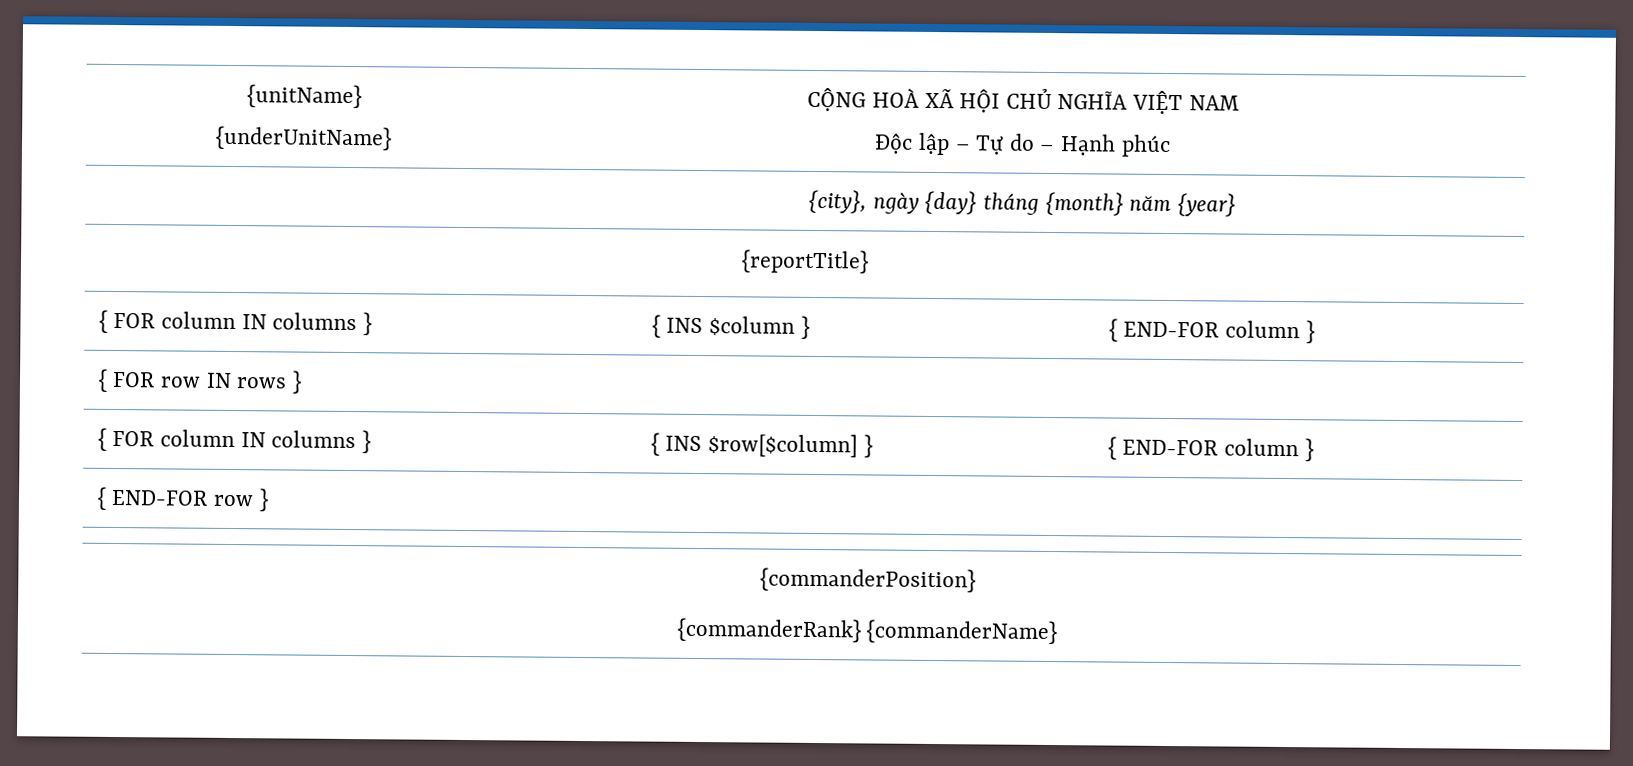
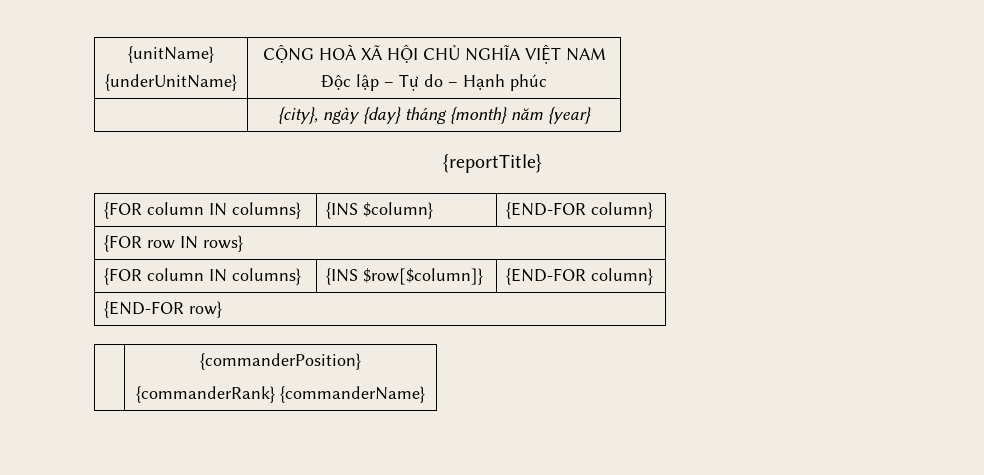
- { FOR column IN columns } | { INS $column } | { END-FOR column }
- { FOR row IN rows }
- { FOR column IN columns } | { INS $row[$column] } | { END-FOR column }
- { END-FOR row }
+ {FOR column IN columns} | {INS $column} | {END-FOR column}
+ {FOR row IN rows}
+ {FOR column IN columns} | {INS $row[$column]} | {END-FOR column}
+ {END-FOR row}

